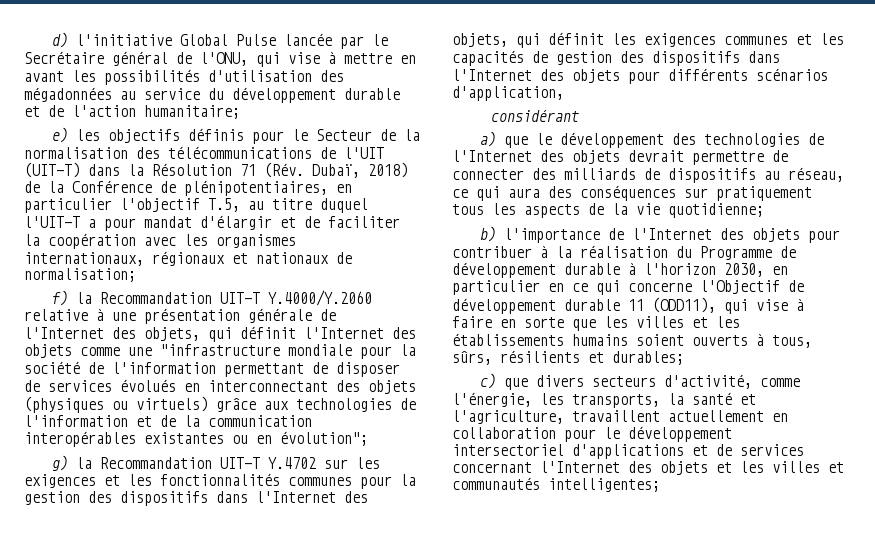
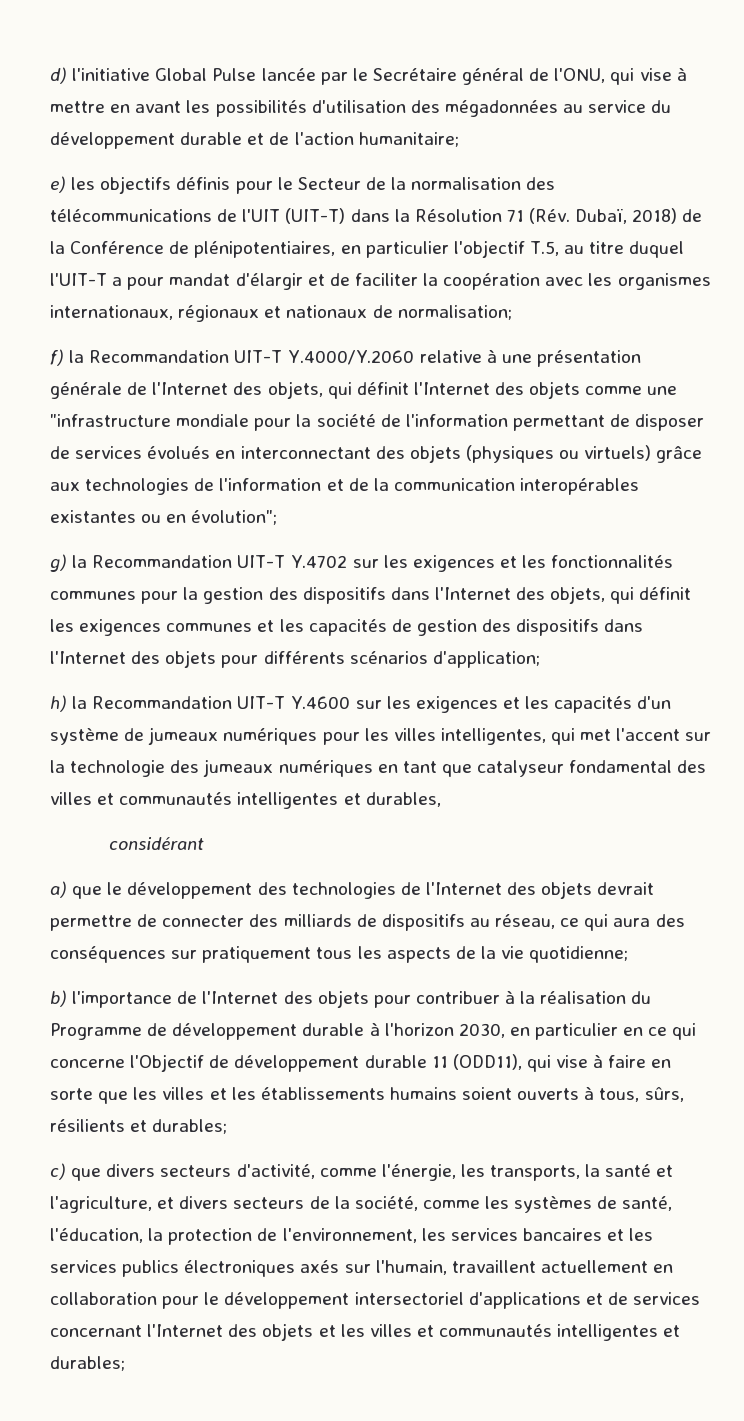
- g) la Recommandation UIT-T Y.4702 sur les exigences et les fonctionnalités communes pour la gestion des dispositifs dans l'Internet des objets, qui définit les exigences communes et les capacités de gestion des dispositifs dans l'Internet des objets pour différents scénarios d'application,
+ g) la Recommandation UIT-T Y.4702 sur les exigences et les fonctionnalités communes pour la gestion des dispositifs dans l'Internet des objets, qui définit les exigences communes et les capacités de gestion des dispositifs dans l'Internet des objets pour différents scénarios d'application;
+ h) la Recommandation UIT-T Y.4600 sur les exigences et les capacités d'un système de jumeaux numériques pour les villes intelligentes, qui met l'accent sur la technologie des jumeaux numériques en tant que catalyseur fondamental des villes et communautés intelligentes et durables,
- c) que divers secteurs d'activité, comme l'énergie, les transports, la santé et l'agriculture, travaillent actuellement en collaboration pour le développement intersectoriel d'applications et de services concernant l'Internet des objets et les villes et communautés intelligentes;
+ c) que divers secteurs d'activité, comme l'énergie, les transports, la santé et l'agriculture, et divers secteurs de la société, comme les systèmes de santé, l'éducation, la protection de l'environnement, les services bancaires et les services publics électroniques axés sur l'humain, travaillent actuellement en collaboration pour le développement intersectoriel d'applications et de services concernant l'Internet des objets et les villes et communautés intelligentes et durables;

